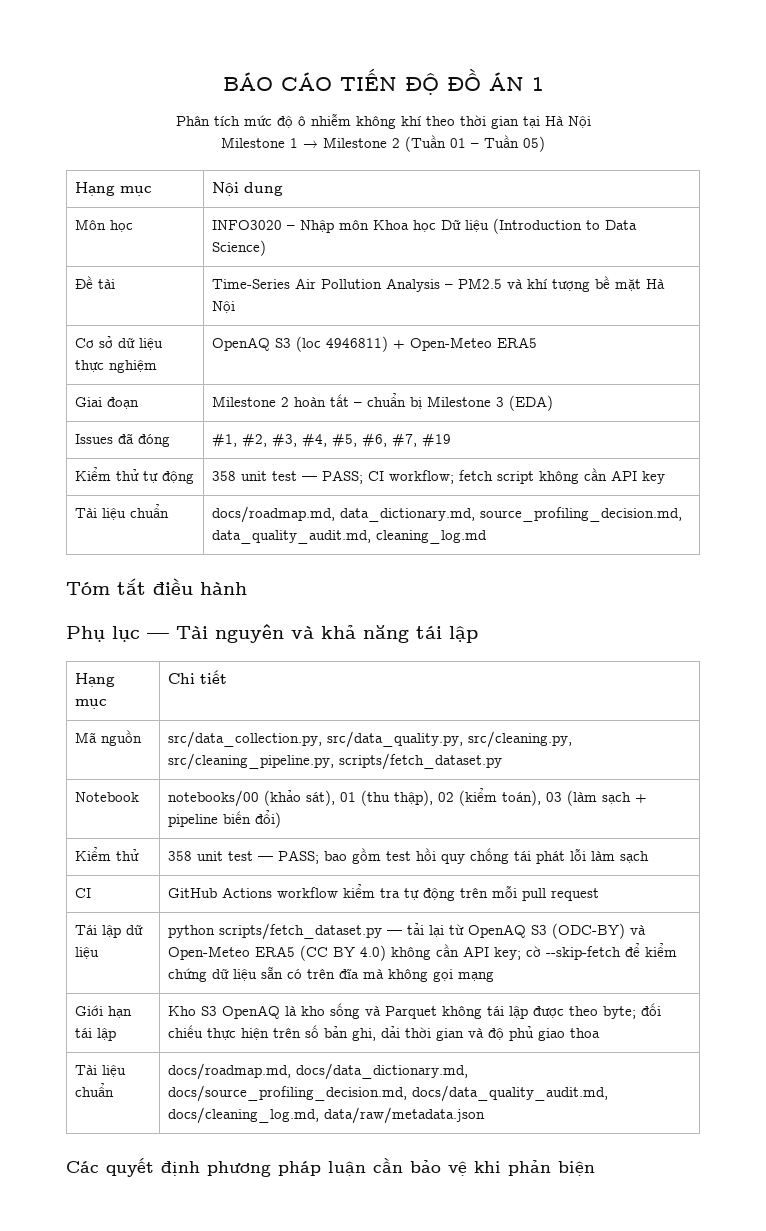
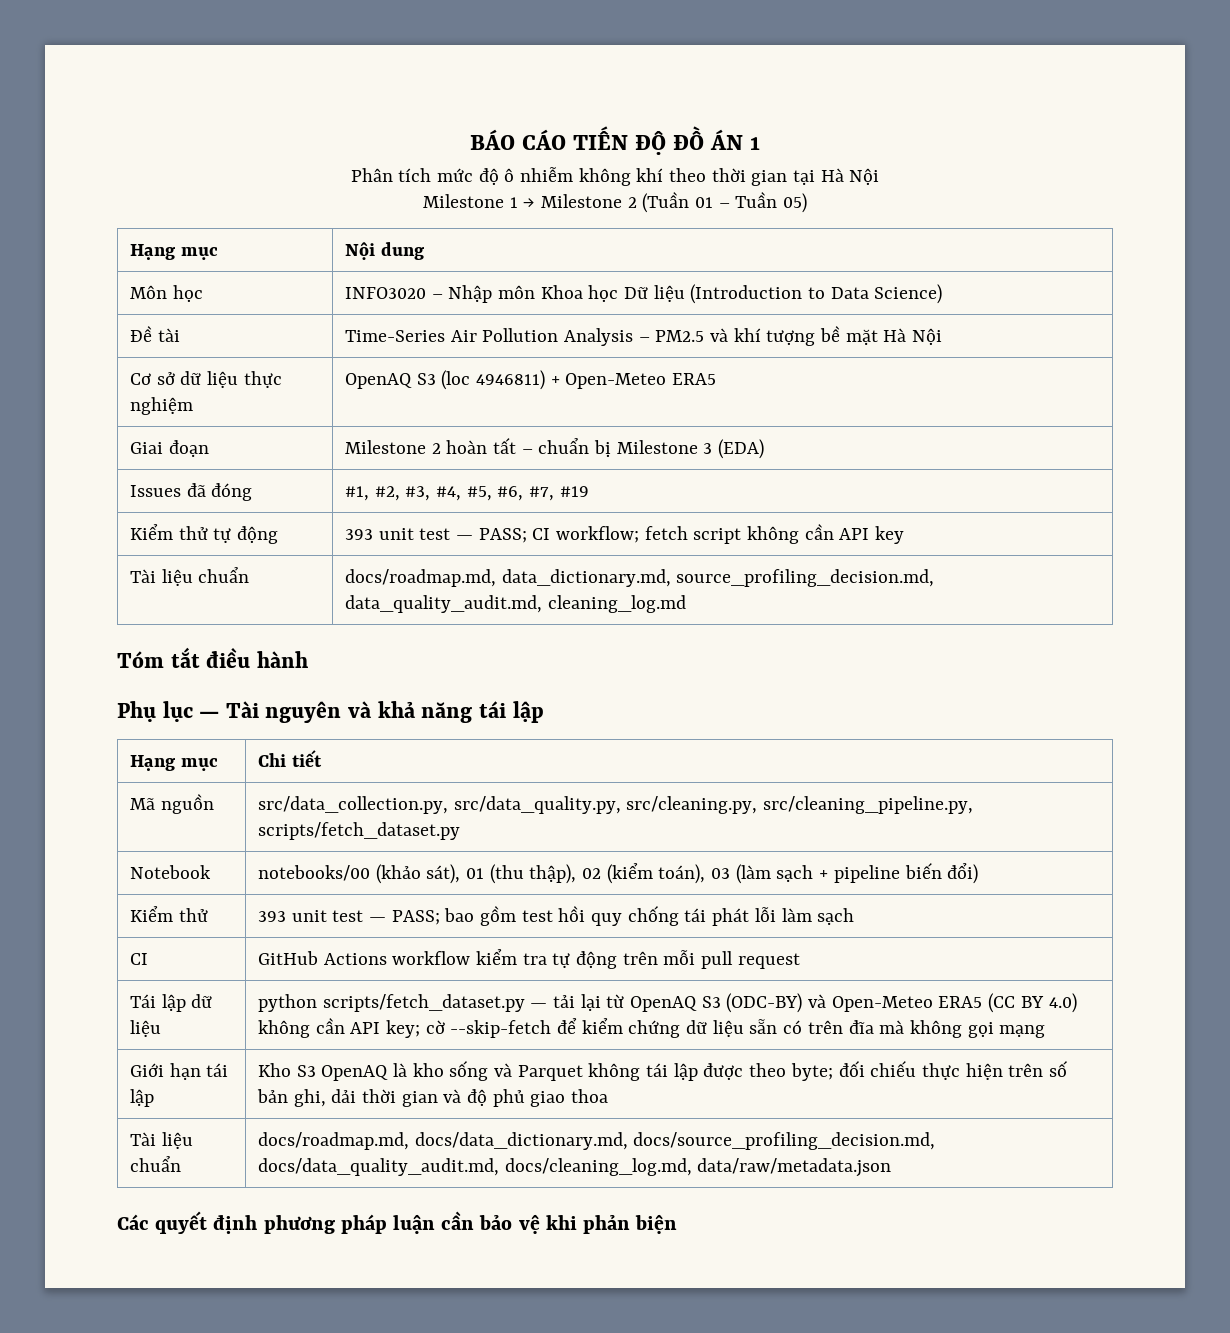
- Kiểm thử tự động | 358 unit test — PASS; CI workflow; fetch script không cần API key
+ Kiểm thử tự động | 393 unit test — PASS; CI workflow; fetch script không cần API key
- Kiểm thử | 358 unit test — PASS; bao gồm test hồi quy chống tái phát lỗi làm sạch
+ Kiểm thử | 393 unit test — PASS; bao gồm test hồi quy chống tái phát lỗi làm sạch

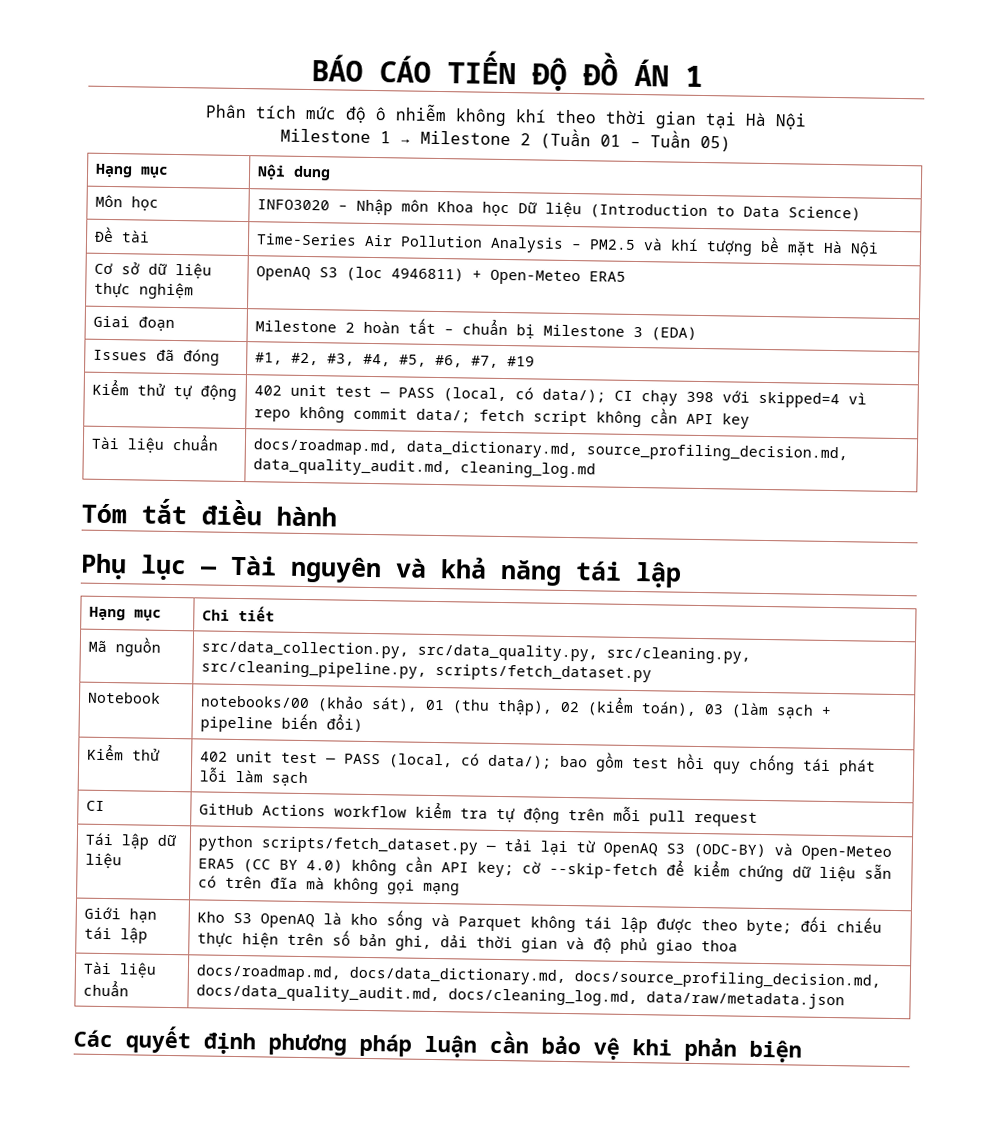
- Kiểm thử tự động | 393 unit test — PASS; CI workflow; fetch script không cần API key
+ Kiểm thử tự động | 402 unit test — PASS (local, có data/); CI chạy 398 với skipped=4 vì repo không commit data/; fetch script không cần API key
- Kiểm thử | 393 unit test — PASS; bao gồm test hồi quy chống tái phát lỗi làm sạch
+ Kiểm thử | 402 unit test — PASS (local, có data/); bao gồm test hồi quy chống tái phát lỗi làm sạch

